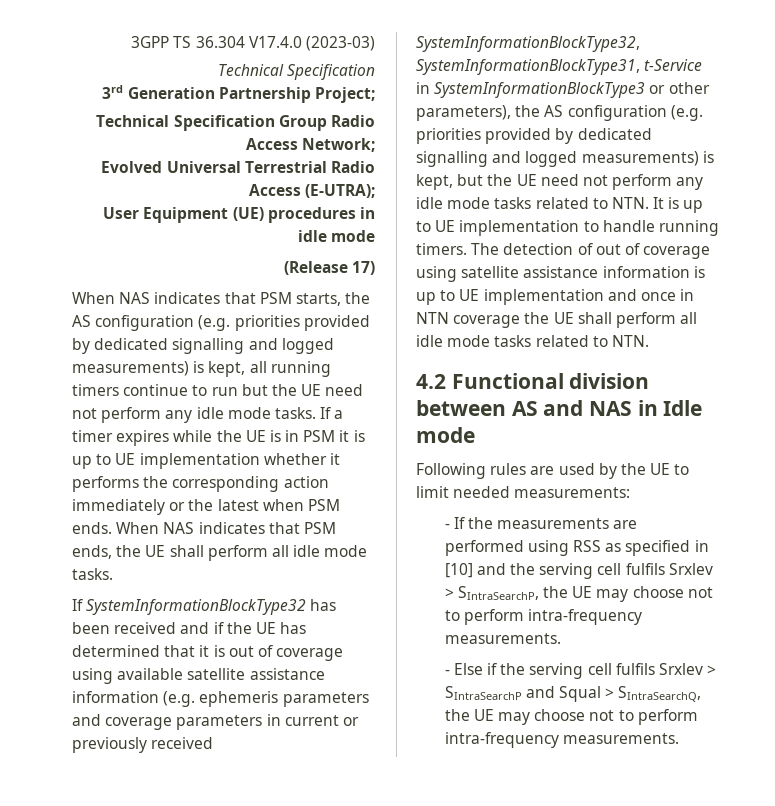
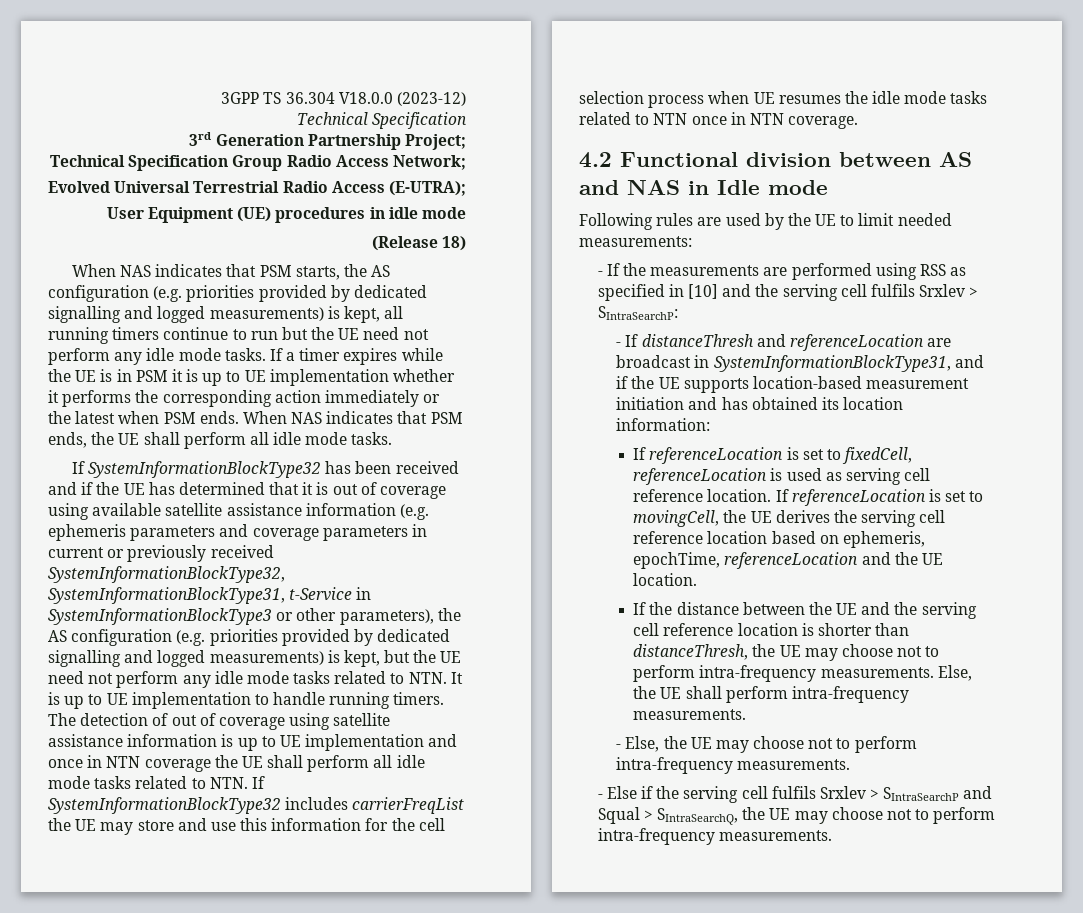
- 3GPP TS 36.304 V17.4.0 (2023-03)
+ 3GPP TS 36.304 V18.0.0 (2023-12)
- (Release 17)
+ (Release 18)
- The detection of out of coverage using satellite assistance information is up to UE implementation and once in NTN coverage the UE shall perform all idle mode tasks related to NTN.
+ The detection of out of coverage using satellite assistance information is up to UE implementation and once in NTN coverage the UE shall perform all idle mode tasks related to NTN. If SystemInformationBlockType32 includes carrierFreqList the UE may store and use this information for the cell selection process when UE resumes the idle mode tasks related to NTN once in NTN coverage.
- - If the measurements are performed using RSS as specified in [10] and the serving cell fulfils Srxlev > SIntraSearchP, the UE may choose not to perform intra-frequency measurements.
+ - If the measurements are performed using RSS as specified in [10] and the serving cell fulfils Srxlev > SIntraSearchP:
+ - If distanceThresh and referenceLocation are broadcast in SystemInformationBlockType31, and if the UE supports location-based measurement initiation and has obtained its location information:
+ If referenceLocation is set to fixedCell, referenceLocation is used as serving cell reference location. If referenceLocation is set to movingCell, the UE derives the serving cell reference location based on ephemeris, epochTime, referenceLocation and the UE location.
+ If the distance between the UE and the serving cell reference location is shorter than distanceThresh, the UE may choose not to perform intra-frequency measurements. Else, the UE shall perform intra-frequency measurements.
+ - Else, the UE may choose not to perform intra-frequency measurements.

